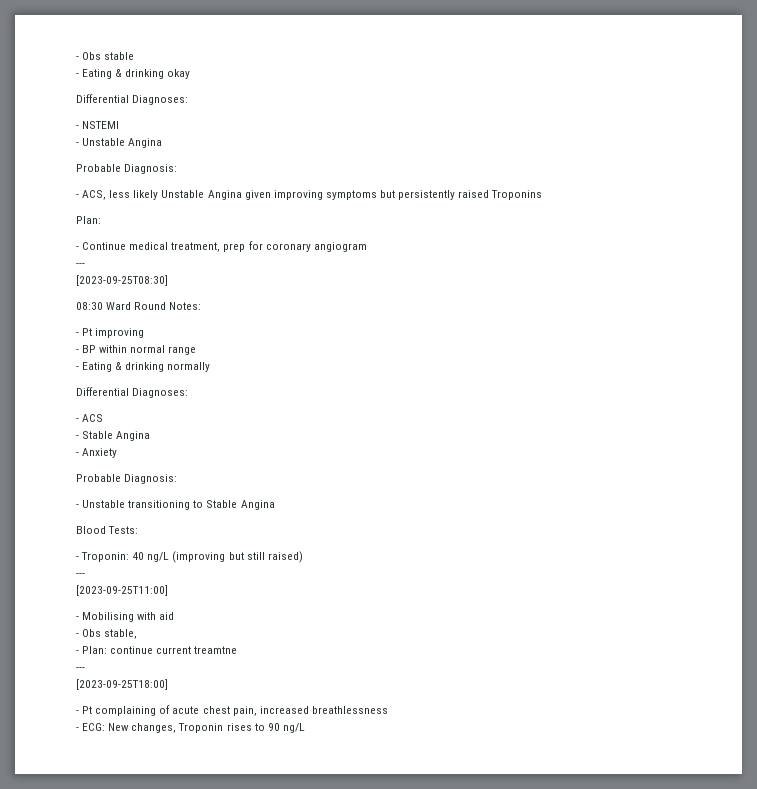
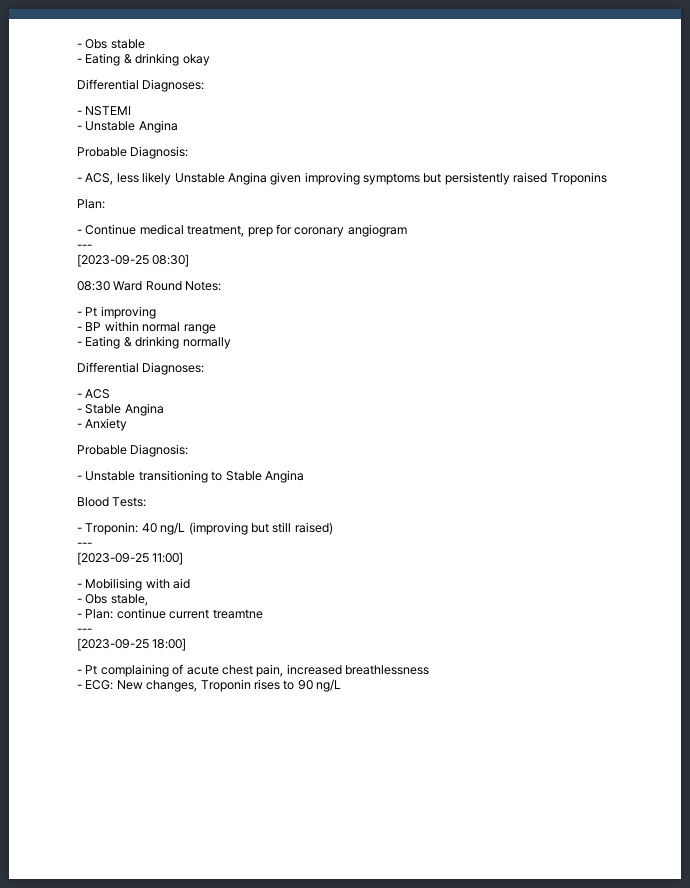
- [2023-09-25T08:30]
+ [2023-09-25 08:30]
- [2023-09-25T11:00]
+ [2023-09-25 11:00]
- [2023-09-25T18:00]
+ [2023-09-25 18:00]

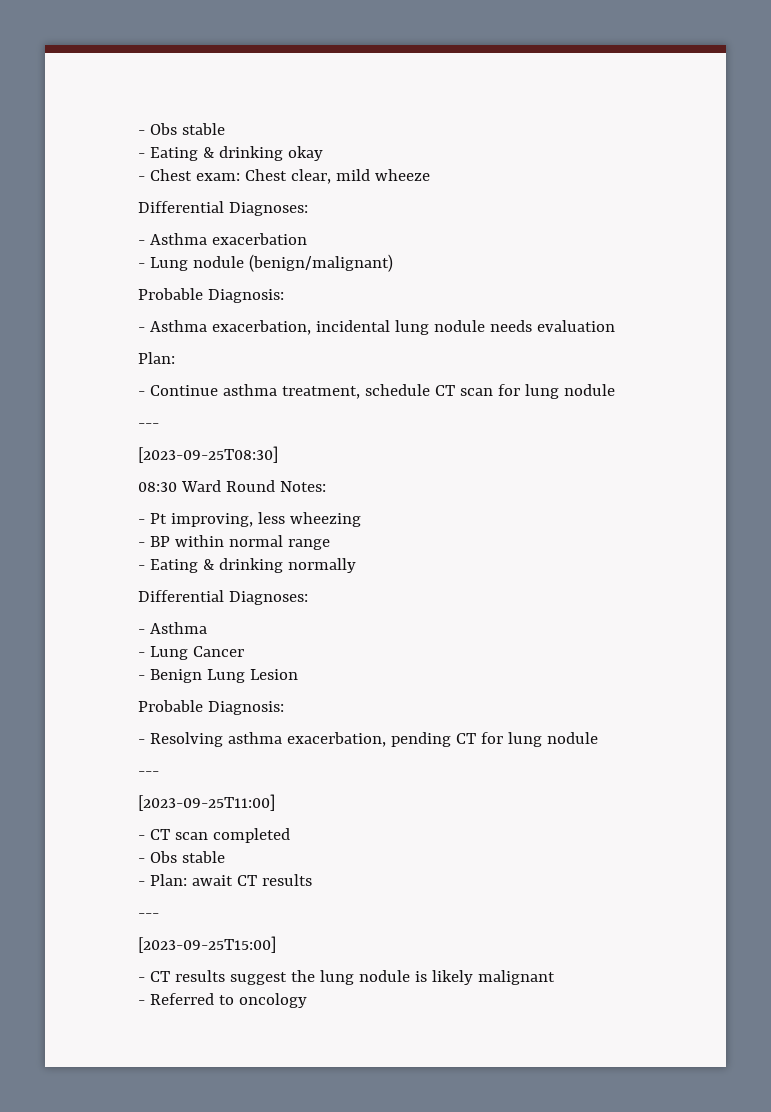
  - Eating & drinking okay
+ - Chest exam: Chest clear, mild wheeze
  Differential Diagnoses:
- - NSTEMI
- - Unstable Angina
+ - Asthma exacerbation
+ - Lung nodule (benign/malignant)
  Probable Diagnosis:
- - ACS, less likely Unstable Angina given improving symptoms but persistently raised Troponins
+ - Asthma exacerbation, incidental lung nodule needs evaluation
  Plan:
- - Continue medical treatment, prep for coronary angiogram
+ - Continue asthma treatment, schedule CT scan for lung nodule
  ---
- [2023-09-25 08:30]
+ [2023-09-25T08:30]
- - Pt improving
+ - Pt improving, less wheezing
  - Eating & drinking normally
  Differential Diagnoses:
- - ACS
- - Stable Angina
- - Anxiety
+ - Asthma
+ - Lung Cancer
+ - Benign Lung Lesion
  Probable Diagnosis:
- - Unstable transitioning to Stable Angina
- Blood Tests:
- - Troponin: 40 ng/L (improving but still raised)
+ - Resolving asthma exacerbation, pending CT for lung nodule
  ---
- [2023-09-25 11:00]
- - Mobilising with aid
- - Obs stable,
+ [2023-09-25T11:00]
+ - CT scan completed
+ - Obs stable
- - Plan: continue current treamtne
+ - Plan: await CT results
  ---
- [2023-09-25 18:00]
- - Pt complaining of acute chest pain, increased breathlessness
- - ECG: New changes, Troponin rises to 90 ng/L
+ [2023-09-25T15:00]
+ - CT results suggest the lung nodule is likely malignant
+ - Referred to oncology

